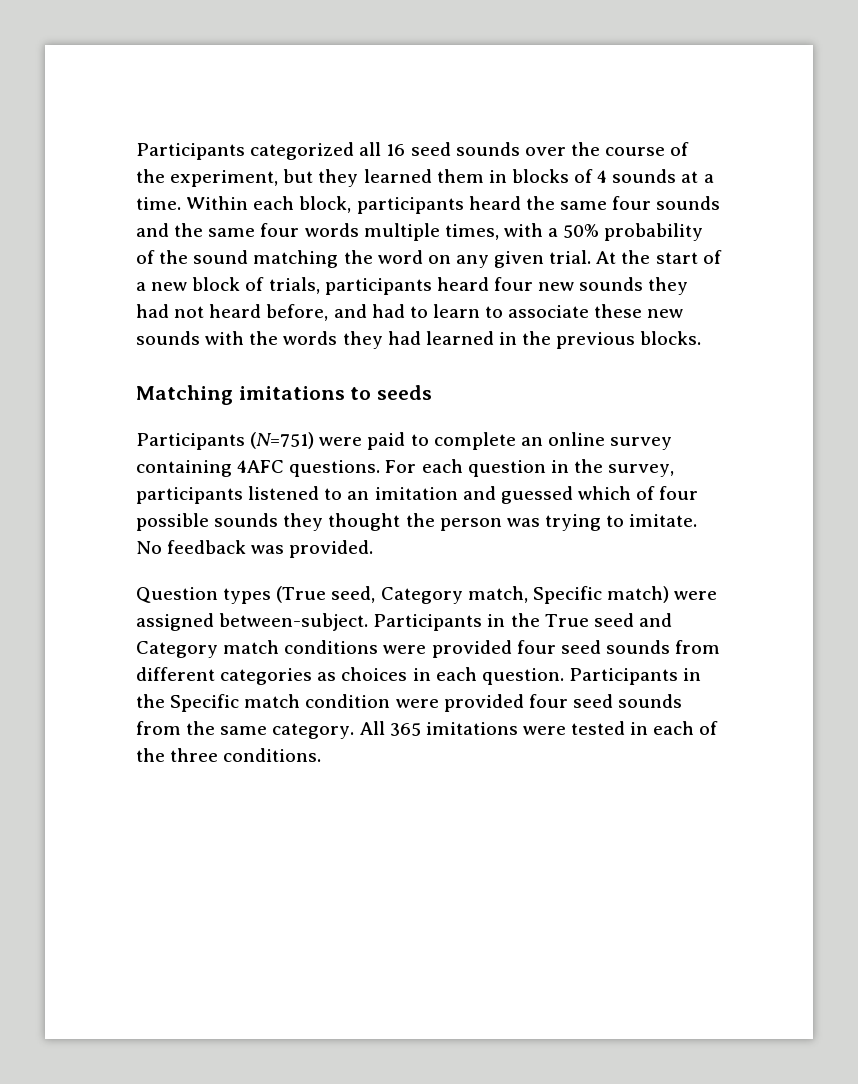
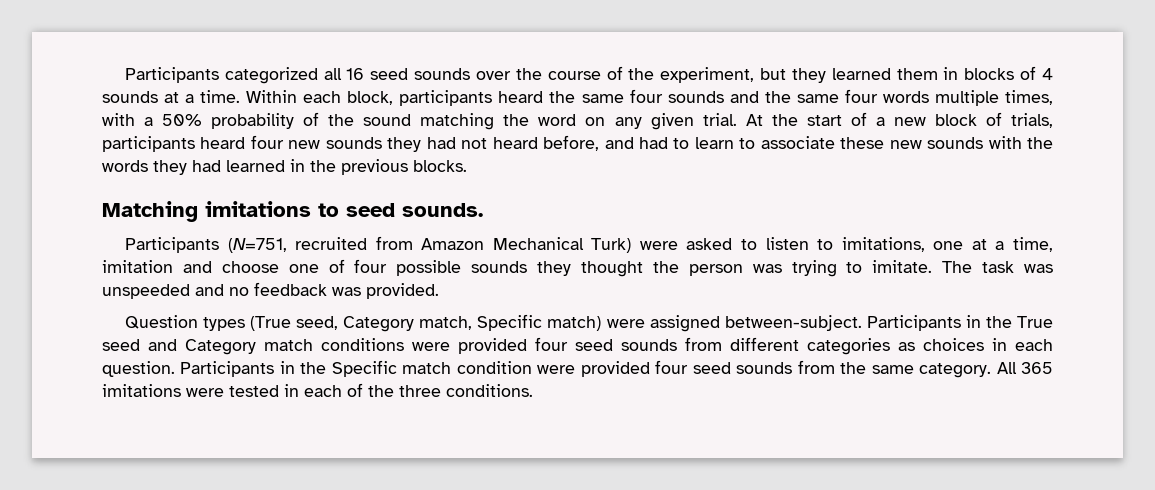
- Matching imitations to seeds
- Participants (N=751) were paid to complete an online survey containing 4AFC questions. For each question in the survey, participants listened to an imitation and guessed which of four possible sounds they thought the person was trying to imitate.
+ Matching imitations to seed sounds.
+ Participants (N=751, recruited from Amazon Mechanical Turk) were asked to listen to imitations, one at a time, imitation and choose one of four possible sounds they thought the person was trying to imitate.
- No feedback was provided.
+ The task was unspeeded and no feedback was provided.

